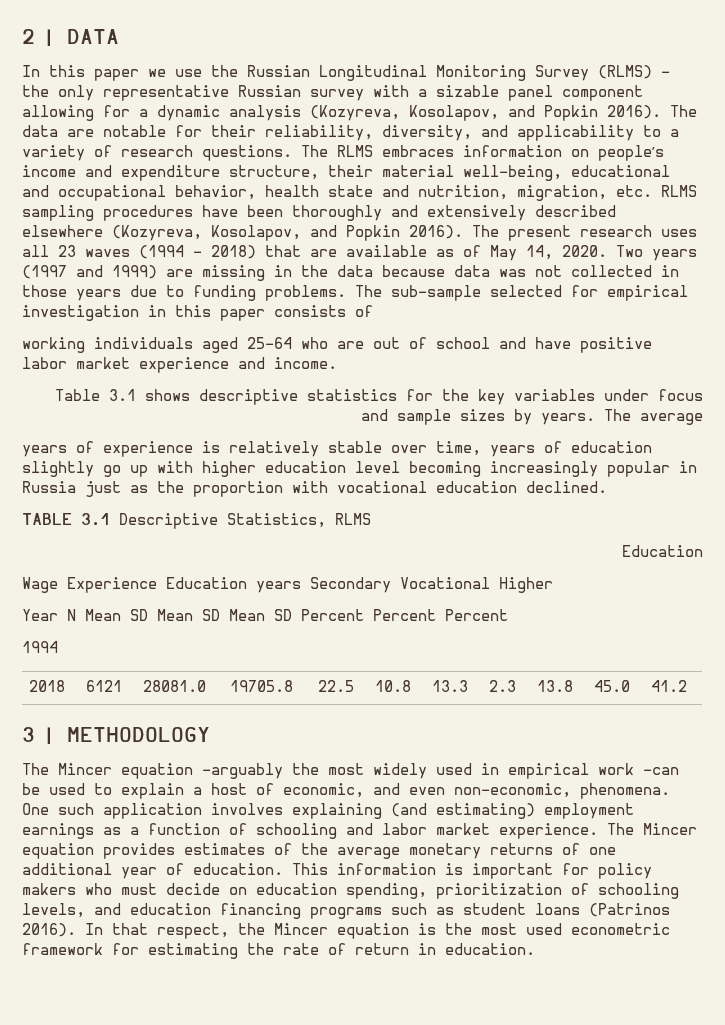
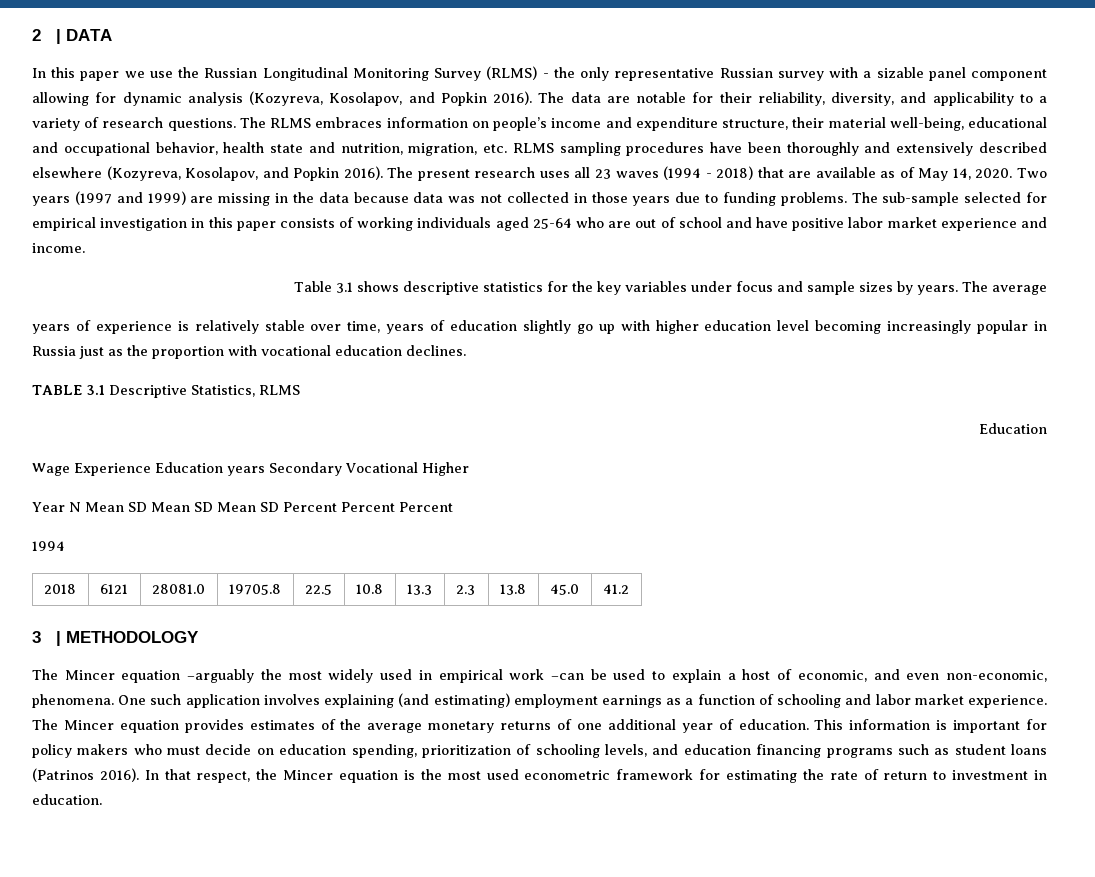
- In this paper we use the Russian Longitudinal Monitoring Survey (RLMS) - the only representative Russian survey with a sizable panel component allowing for a dynamic analysis (Kozyreva, Kosolapov, and Popkin 2016).
+ In this paper we use the Russian Longitudinal Monitoring Survey (RLMS) - the only representative Russian survey with a sizable panel component allowing for dynamic analysis (Kozyreva, Kosolapov, and Popkin 2016).
- The sub-sample selected for empirical investigation in this paper consists of
- working individuals aged 25-64 who are out of school and have positive labor market experience and income.
+ The sub-sample selected for empirical investigation in this paper consists of working individuals aged 25-64 who are out of school and have positive labor market experience and income.
- years of experience is relatively stable over time, years of education slightly go up with higher education level becoming increasingly popular in Russia just as the proportion with vocational education declined.
+ years of experience is relatively stable over time, years of education slightly go up with higher education level becoming increasingly popular in Russia just as the proportion with vocational education declines.
- In that respect, the Mincer equation is the most used econometric framework for estimating the rate of return in education.
+ In that respect, the Mincer equation is the most used econometric framework for estimating the rate of return to investment in education.

